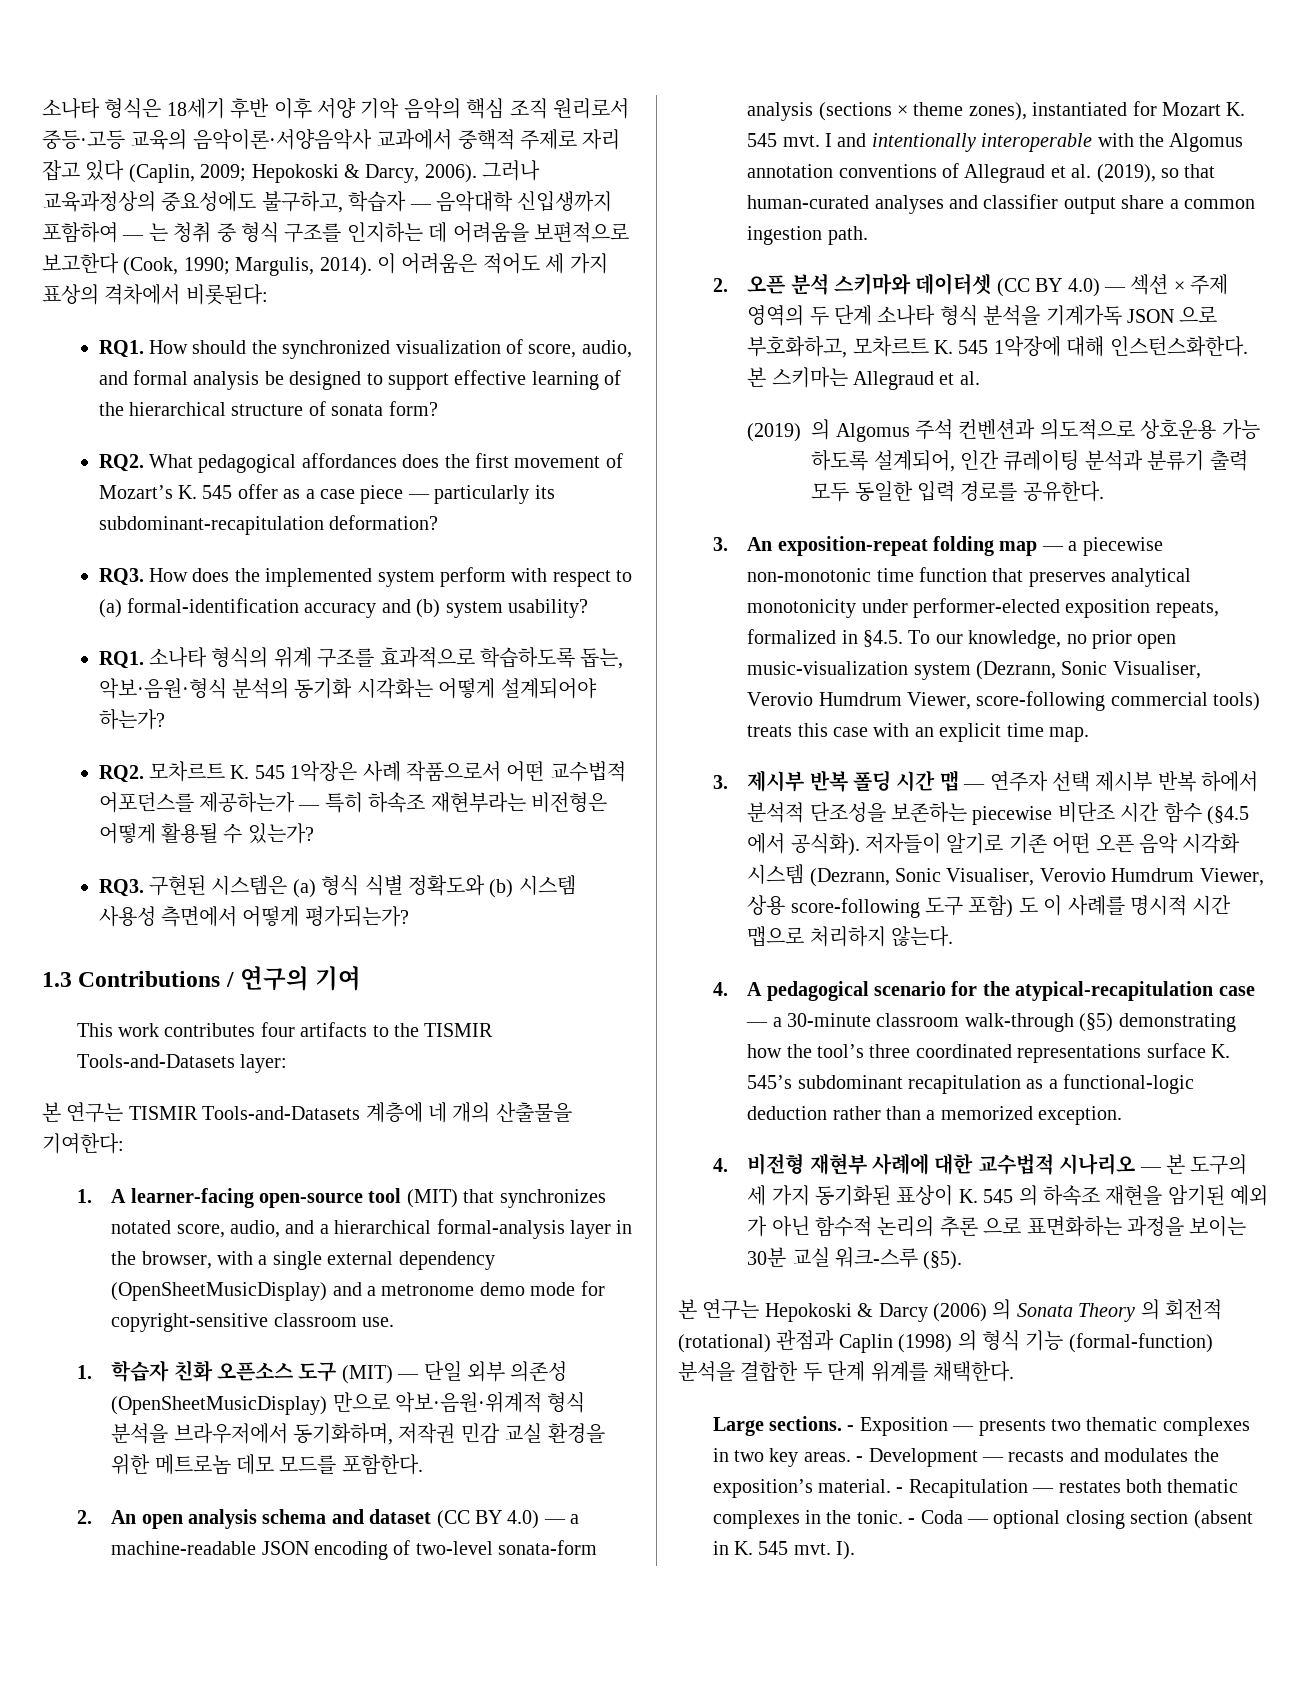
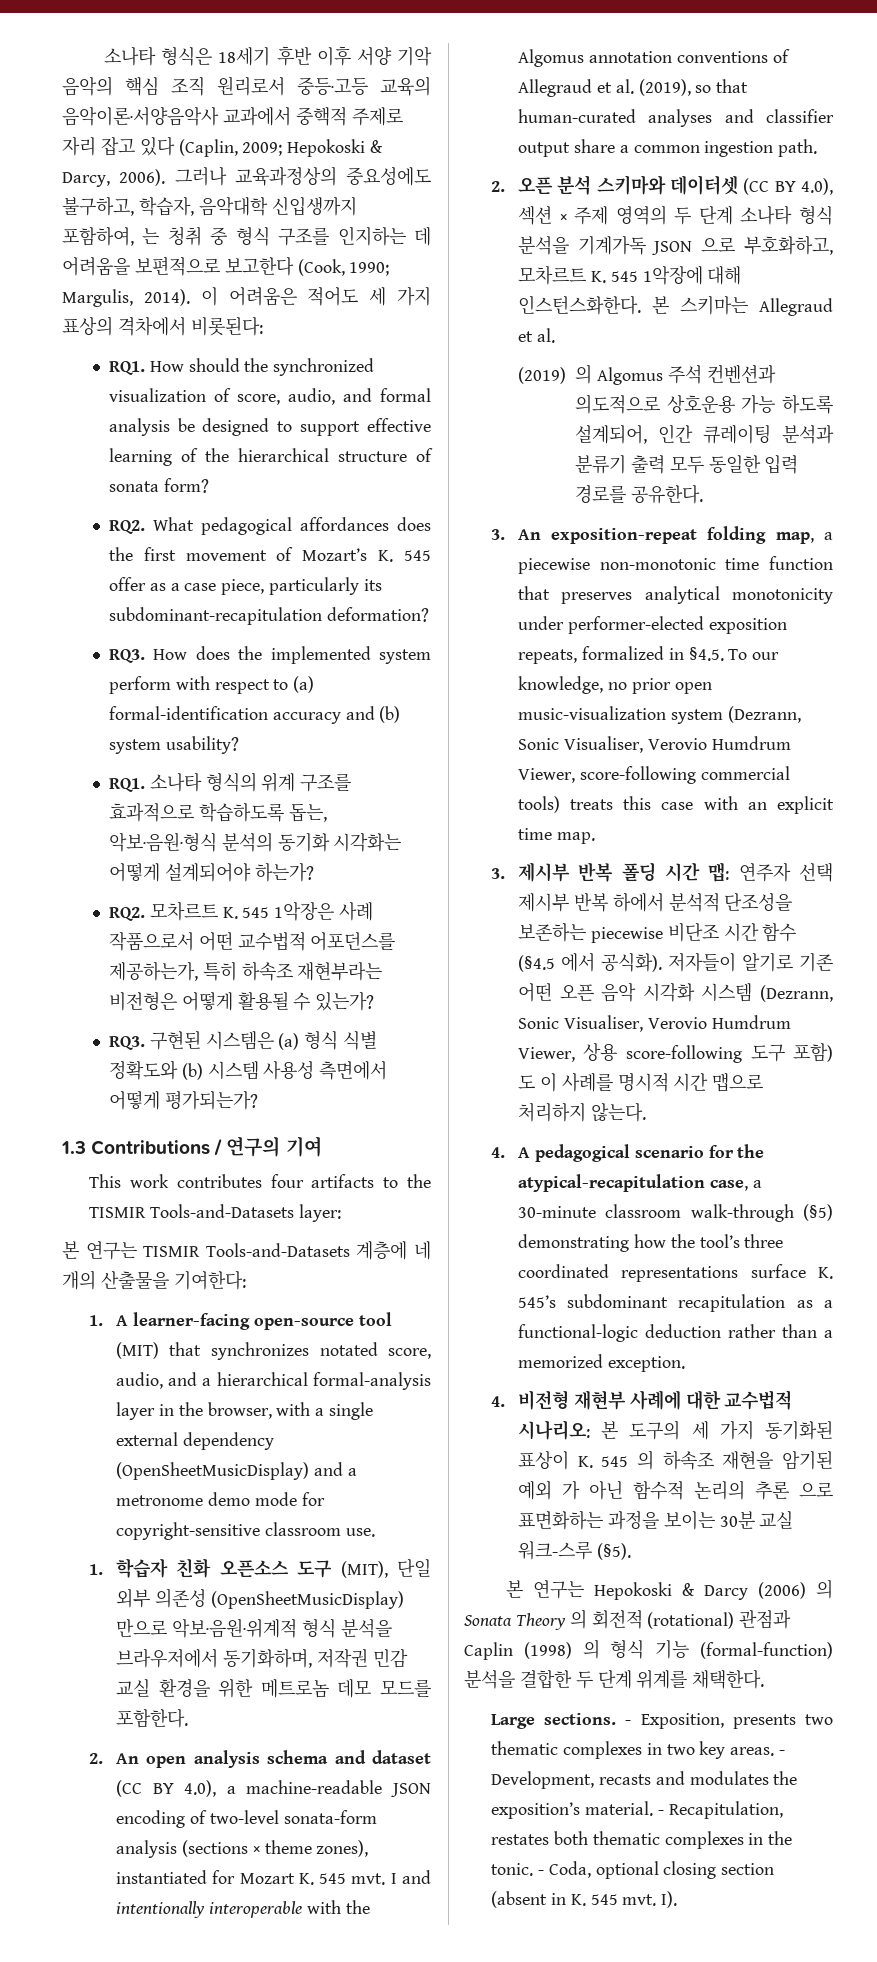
- 그러나 교육과정상의 중요성에도 불구하고, 학습자 — 음악대학 신입생까지 포함하여 — 는 청취 중 형식 구조를 인지하는 데 어려움을 보편적으로 보고한다 (Cook, 1990; Margulis, 2014).
+ 그러나 교육과정상의 중요성에도 불구하고, 학습자, 음악대학 신입생까지 포함하여, 는 청취 중 형식 구조를 인지하는 데 어려움을 보편적으로 보고한다 (Cook, 1990; Margulis, 2014).
- RQ2. What pedagogical affordances does the first movement of Mozart’s K. 545 offer as a case piece — particularly its subdominant-recapitulation deformation?
+ RQ2. What pedagogical affordances does the first movement of Mozart’s K. 545 offer as a case piece, particularly its subdominant-recapitulation deformation?
- RQ2. 모차르트 K. 545 1악장은 사례 작품으로서 어떤 교수법적 어포던스를 제공하는가 — 특히 하속조 재현부라는 비전형은 어떻게 활용될 수 있는가?
+ RQ2. 모차르트 K. 545 1악장은 사례 작품으로서 어떤 교수법적 어포던스를 제공하는가, 특히 하속조 재현부라는 비전형은 어떻게 활용될 수 있는가?
- 1. 학습자 친화 오픈소스 도구 (MIT) — 단일 외부 의존성 (OpenSheetMusicDisplay) 만으로 악보·음원·위계적 형식 분석을 브라우저에서 동기화하며, 저작권 민감 교실 환경을 위한 메트로놈 데모 모드를 포함한다.
+ 1. 학습자 친화 오픈소스 도구 (MIT), 단일 외부 의존성 (OpenSheetMusicDisplay) 만으로 악보·음원·위계적 형식 분석을 브라우저에서 동기화하며, 저작권 민감 교실 환경을 위한 메트로놈 데모 모드를 포함한다.
- 2. An open analysis schema and dataset (CC BY 4.0) — a machine-readable JSON encoding of two-level sonata-form analysis (sections × theme zones), instantiated for Mozart K. 545 mvt.
+ 2. An open analysis schema and dataset (CC BY 4.0), a machine-readable JSON encoding of two-level sonata-form analysis (sections × theme zones), instantiated for Mozart K. 545 mvt.
- 2. 오픈 분석 스키마와 데이터셋 (CC BY 4.0) — 섹션 × 주제 영역의 두 단계 소나타 형식 분석을 기계가독 JSON 으로 부호화하고, 모차르트 K. 545 1악장에 대해 인스턴스화한다.
+ 2. 오픈 분석 스키마와 데이터셋 (CC BY 4.0), 섹션 × 주제 영역의 두 단계 소나타 형식 분석을 기계가독 JSON 으로 부호화하고, 모차르트 K. 545 1악장에 대해 인스턴스화한다.
- 3. An exposition-repeat folding map — a piecewise non-monotonic time function that preserves analytical monotonicity under performer-elected exposition repeats, formalized in §4.5. To our knowledge, no prior open music-visualization system (Dezrann, Sonic Visualiser, Verovio Humdrum Viewer, score-following commercial tools) treats this case with an explicit time map.
+ 3. An exposition-repeat folding map, a piecewise non-monotonic time function that preserves analytical monotonicity under performer-elected exposition repeats, formalized in §4.5. To our knowledge, no prior open music-visualization system (Dezrann, Sonic Visualiser, Verovio Humdrum Viewer, score-following commercial tools) treats this case with an explicit time map.
- 3. 제시부 반복 폴딩 시간 맵 — 연주자 선택 제시부 반복 하에서 분석적 단조성을 보존하는 piecewise 비단조 시간 함수 (§4.5 에서 공식화).
+ 3. 제시부 반복 폴딩 시간 맵: 연주자 선택 제시부 반복 하에서 분석적 단조성을 보존하는 piecewise 비단조 시간 함수 (§4.5 에서 공식화).
- 4. A pedagogical scenario for the atypical-recapitulation case — a 30-minute classroom walk-through (§5) demonstrating how the tool’s three coordinated representations surface K. 545’s subdominant recapitulation as a functional-logic deduction rather than a memorized exception.
+ 4. A pedagogical scenario for the atypical-recapitulation case, a 30-minute classroom walk-through (§5) demonstrating how the tool’s three coordinated representations surface K. 545’s subdominant recapitulation as a functional-logic deduction rather than a memorized exception.
- 4. 비전형 재현부 사례에 대한 교수법적 시나리오 — 본 도구의 세 가지 동기화된 표상이 K. 545 의 하속조 재현을 암기된 예외 가 아닌 함수적 논리의 추론 으로 표면화하는 과정을 보이는 30분 교실 워크-스루 (§5).
+ 4. 비전형 재현부 사례에 대한 교수법적 시나리오: 본 도구의 세 가지 동기화된 표상이 K. 545 의 하속조 재현을 암기된 예외 가 아닌 함수적 논리의 추론 으로 표면화하는 과정을 보이는 30분 교실 워크-스루 (§5).
- - Exposition — presents two thematic complexes in two key areas.
+ - Exposition, presents two thematic complexes in two key areas.
- - Development — recasts and modulates the exposition’s material.
+ - Development, recasts and modulates the exposition’s material.
- - Recapitulation — restates both thematic complexes in the tonic.
+ - Recapitulation, restates both thematic complexes in the tonic.
- - Coda — optional closing section (absent in K. 545 mvt.
+ - Coda, optional closing section (absent in K. 545 mvt.

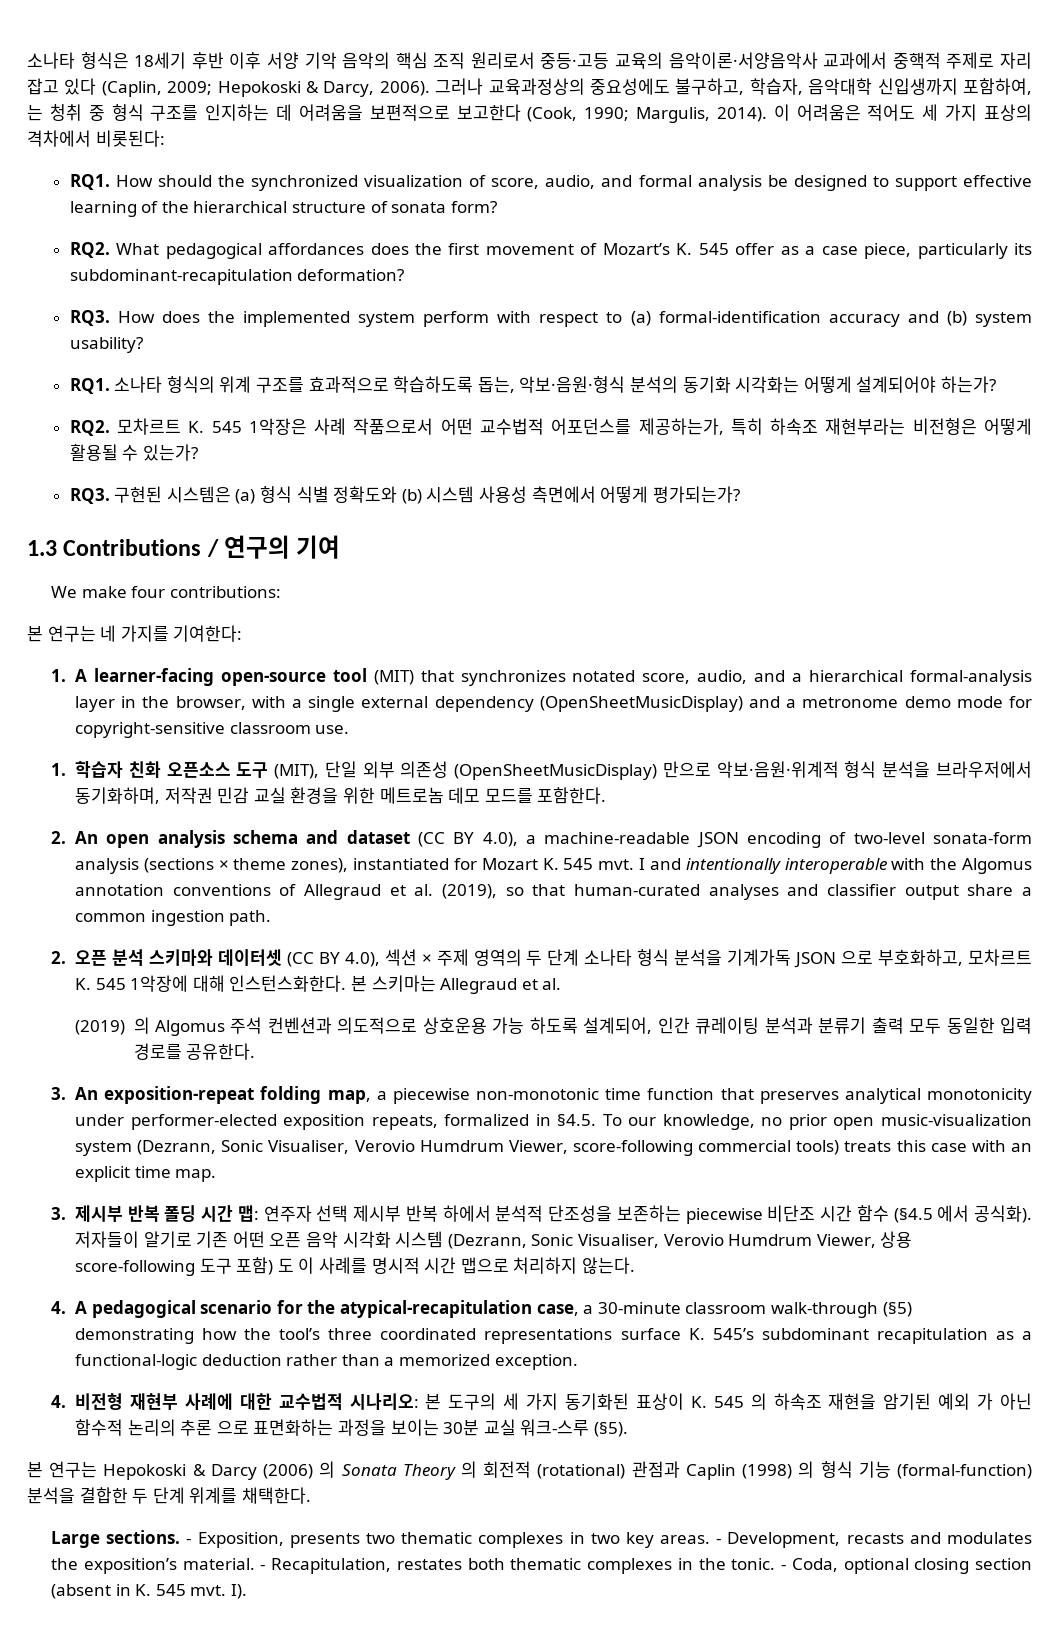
- This work contributes four artifacts to the TISMIR Tools-and-Datasets layer:
- 본 연구는 TISMIR Tools-and-Datasets 계층에 네 개의 산출물을 기여한다:
+ We make four contributions:
+ 본 연구는 네 가지를 기여한다:

